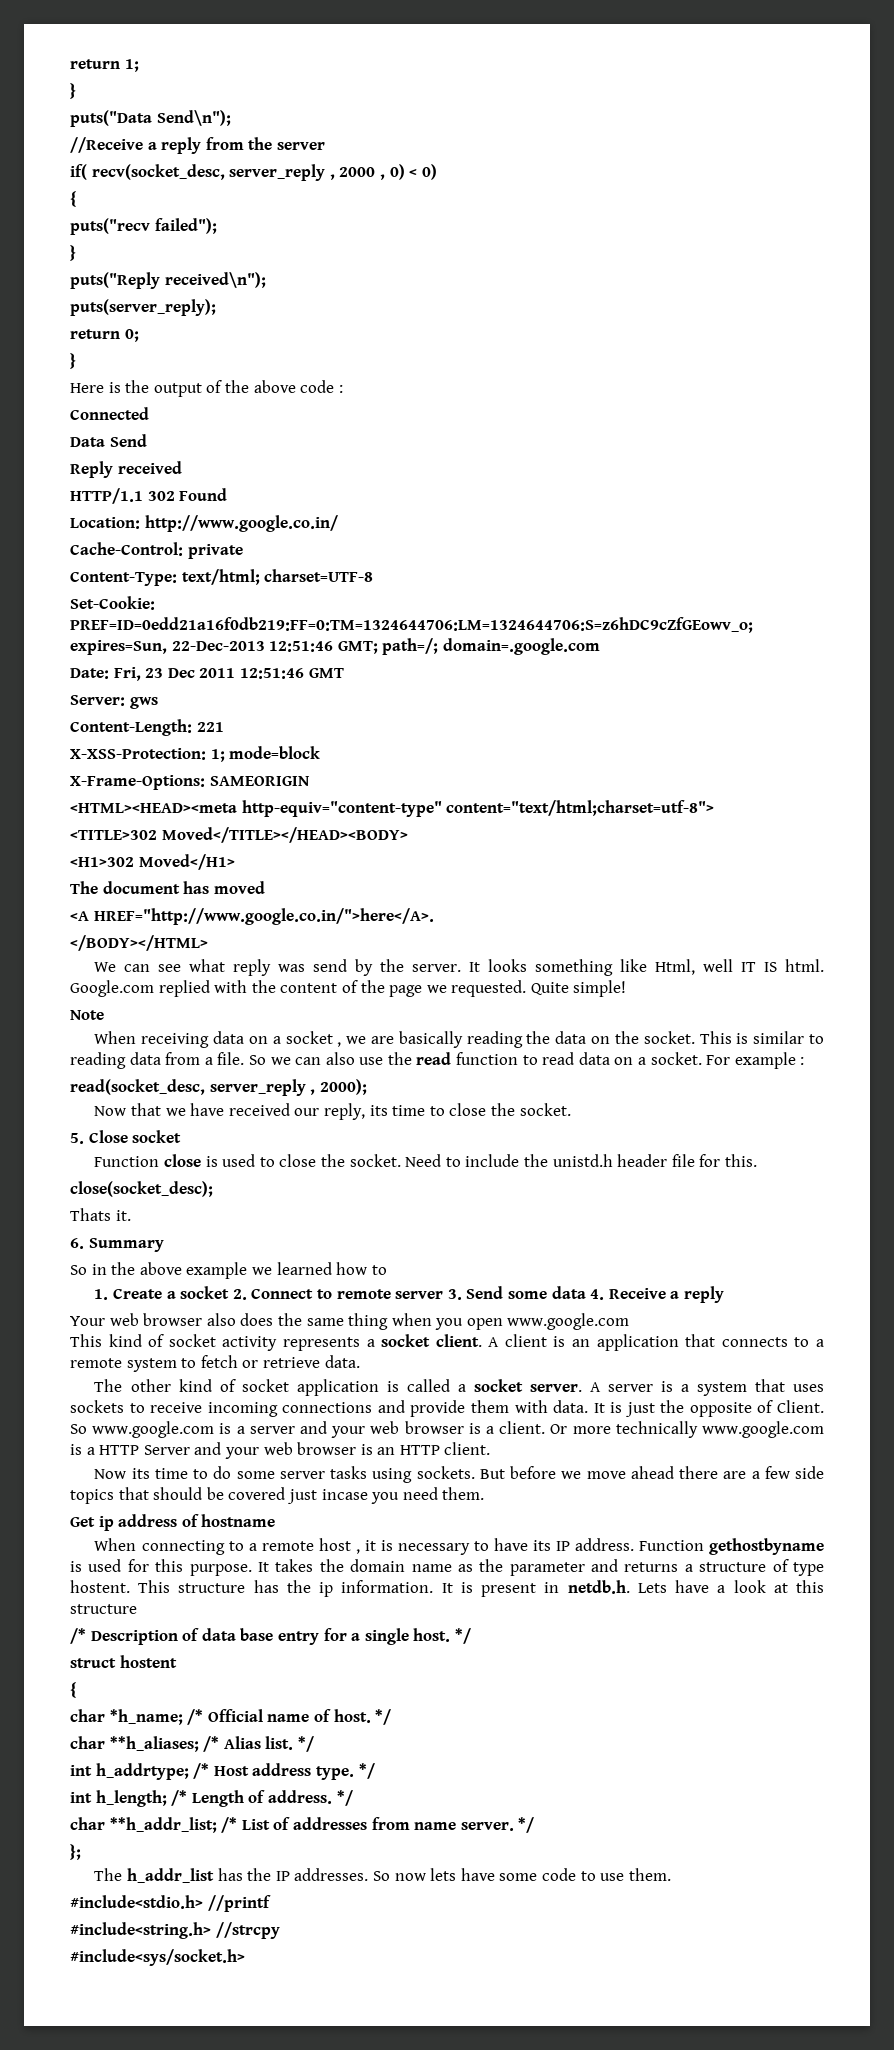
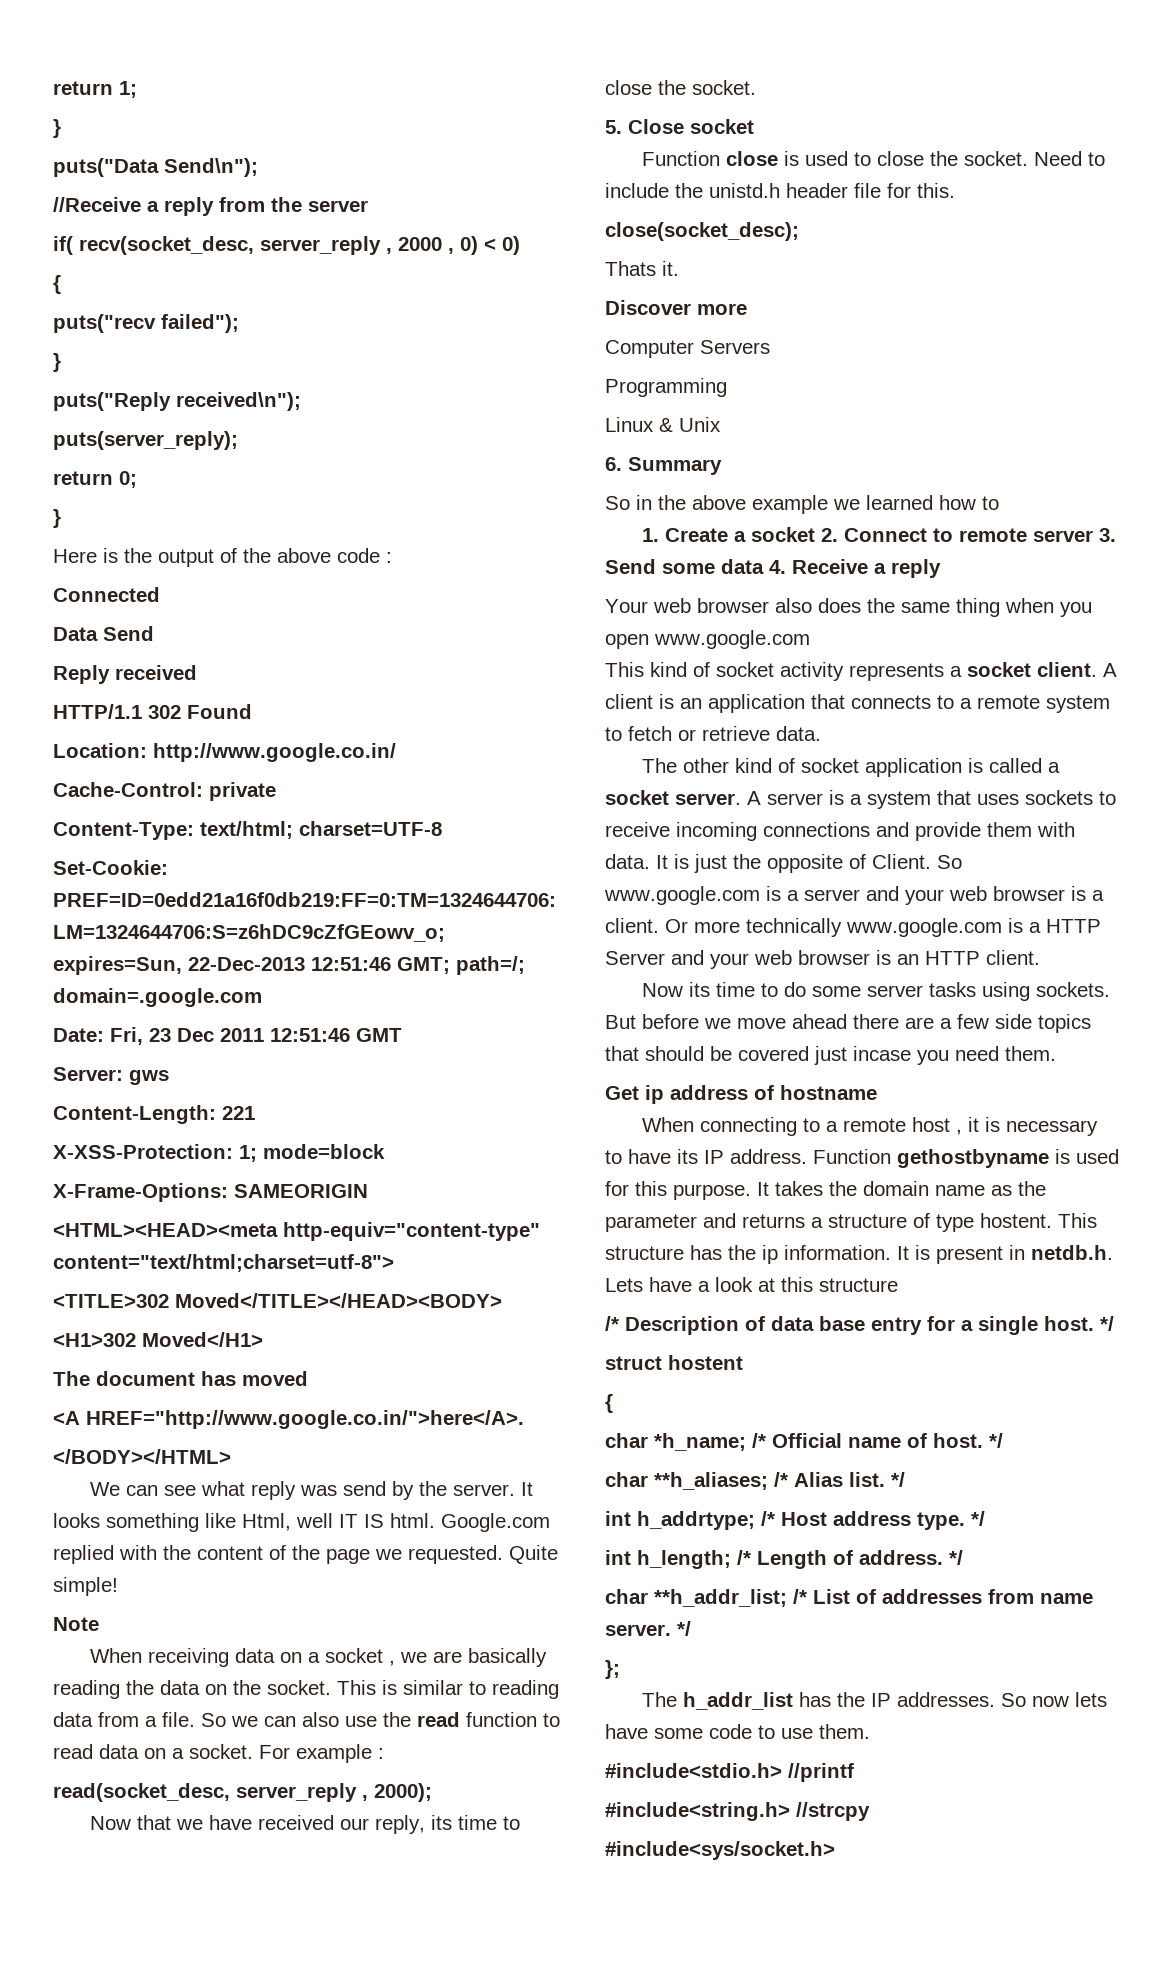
+ Discover more
+ Computer Servers
+ Programming
+ Linux & Unix

